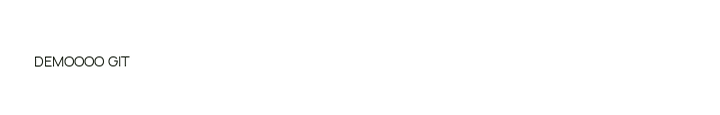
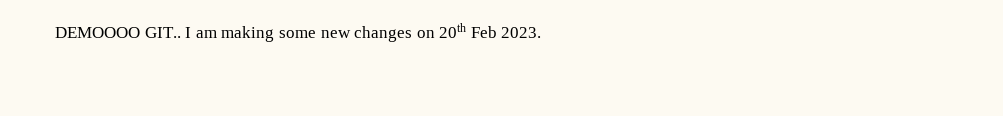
- DEMOOOO GIT
+ DEMOOOO GIT.. I am making some new changes on 20th Feb 2023.

